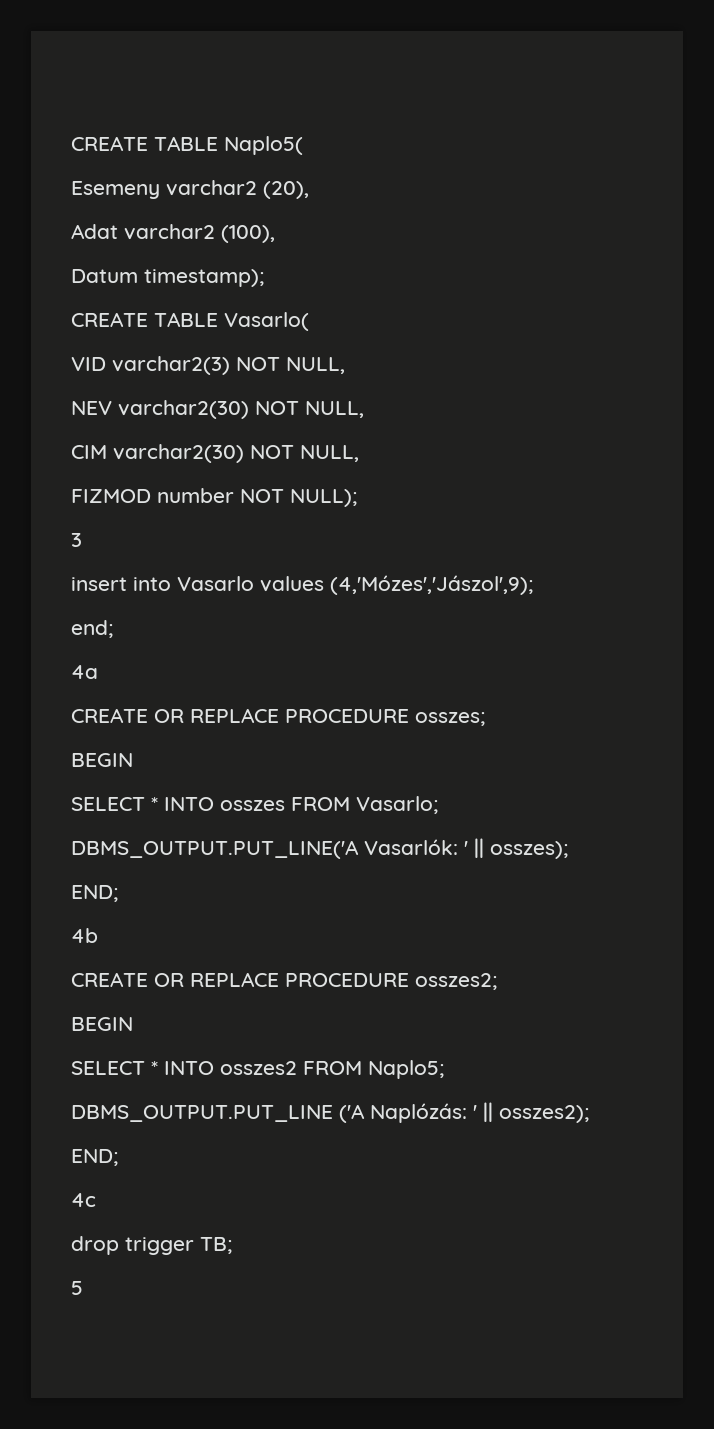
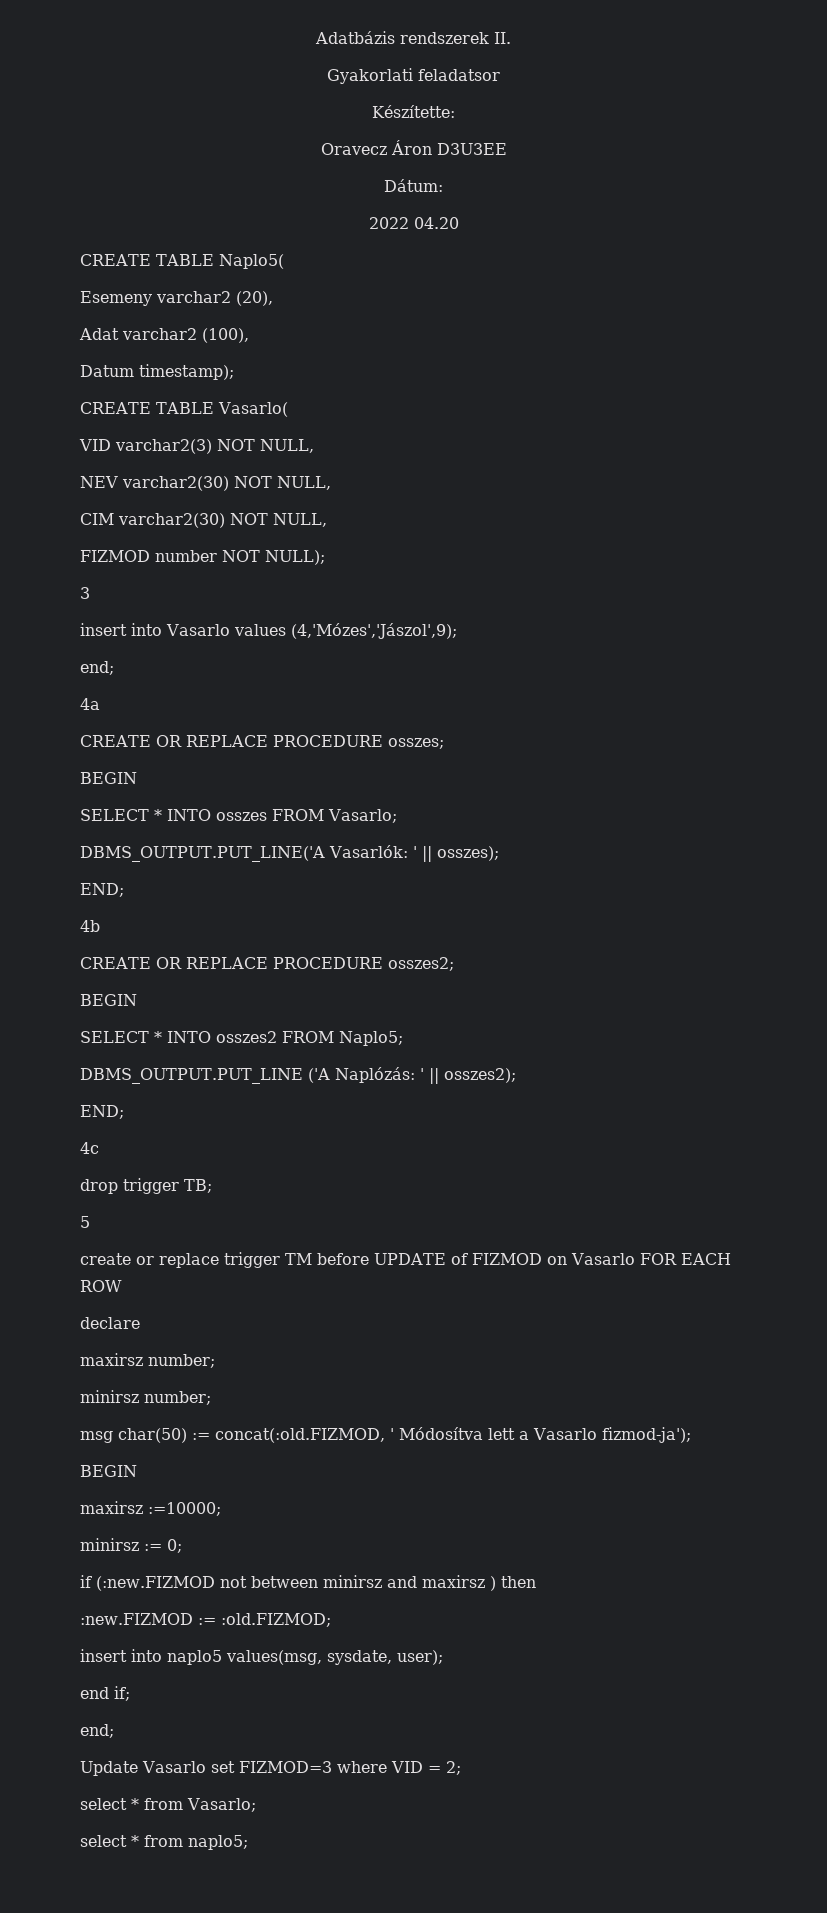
+ Adatbázis rendszerek II.
+ Gyakorlati feladatsor
+ Készítette:
+ Oravecz Áron D3U3EE
+ Dátum:
+ 2022 04.20
+ create or replace trigger TM before UPDATE of FIZMOD on Vasarlo FOR EACH ROW
+ declare
+ maxirsz number;
+ minirsz number;
+ msg char(50) := concat(:old.FIZMOD, ' Módosítva lett a Vasarlo fizmod-ja');
+ BEGIN
+ maxirsz :=10000;
+ minirsz := 0;
+ if (:new.FIZMOD not between minirsz and maxirsz ) then
+ :new.FIZMOD := :old.FIZMOD;
+ insert into naplo5 values(msg, sysdate, user);
+ end if;
+ end;
+ Update Vasarlo set FIZMOD=3 where VID = 2;
+ select * from Vasarlo;
+ select * from naplo5;

